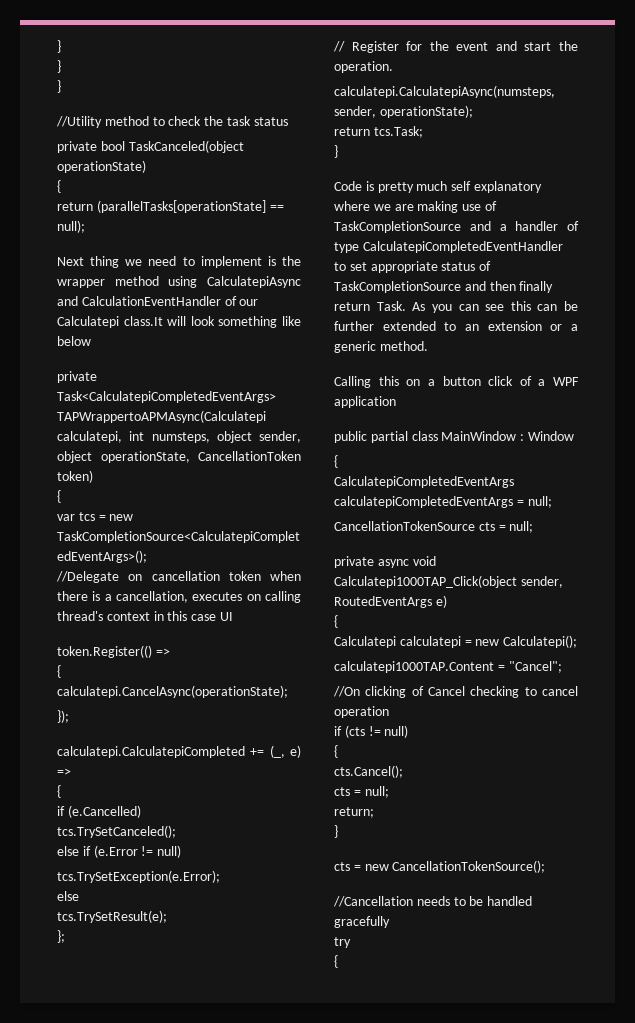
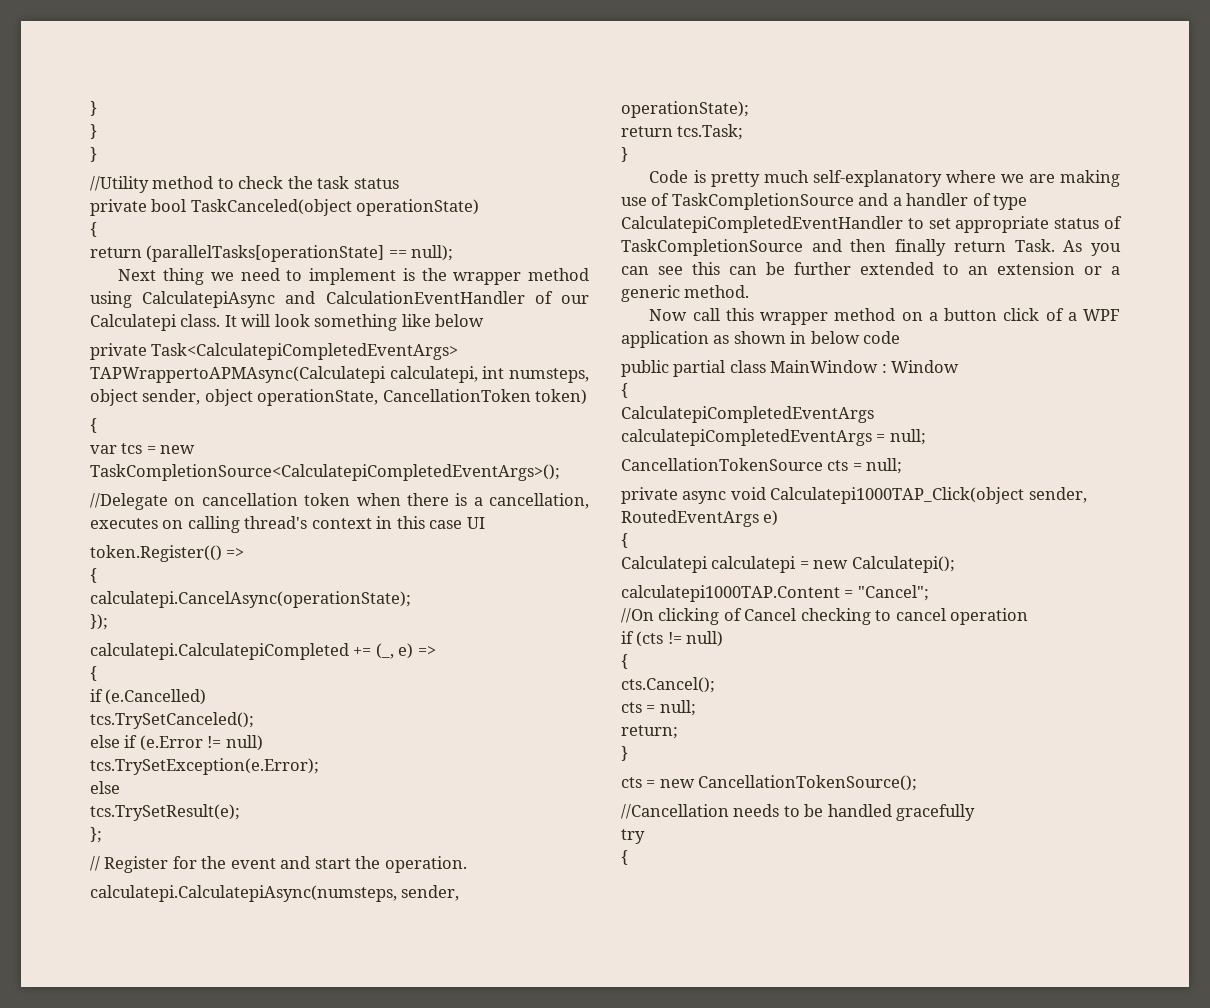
- Next thing we need to implement is the wrapper method using CalculatepiAsync and CalculationEventHandler of our Calculatepi class.It will look something like below
+ Next thing we need to implement is the wrapper method using CalculatepiAsync and CalculationEventHandler of our Calculatepi class. It will look something like below
- Code is pretty much self explanatory where we are making use of TaskCompletionSource and a handler of type CalculatepiCompletedEventHandler to set appropriate status of TaskCompletionSource and then finally return Task.
+ Code is pretty much self-explanatory where we are making use of TaskCompletionSource and a handler of type CalculatepiCompletedEventHandler to set appropriate status of TaskCompletionSource and then finally return Task.
- Calling this on a button click of a WPF application
+ Now call this wrapper method on a button click of a WPF application as shown in below code

